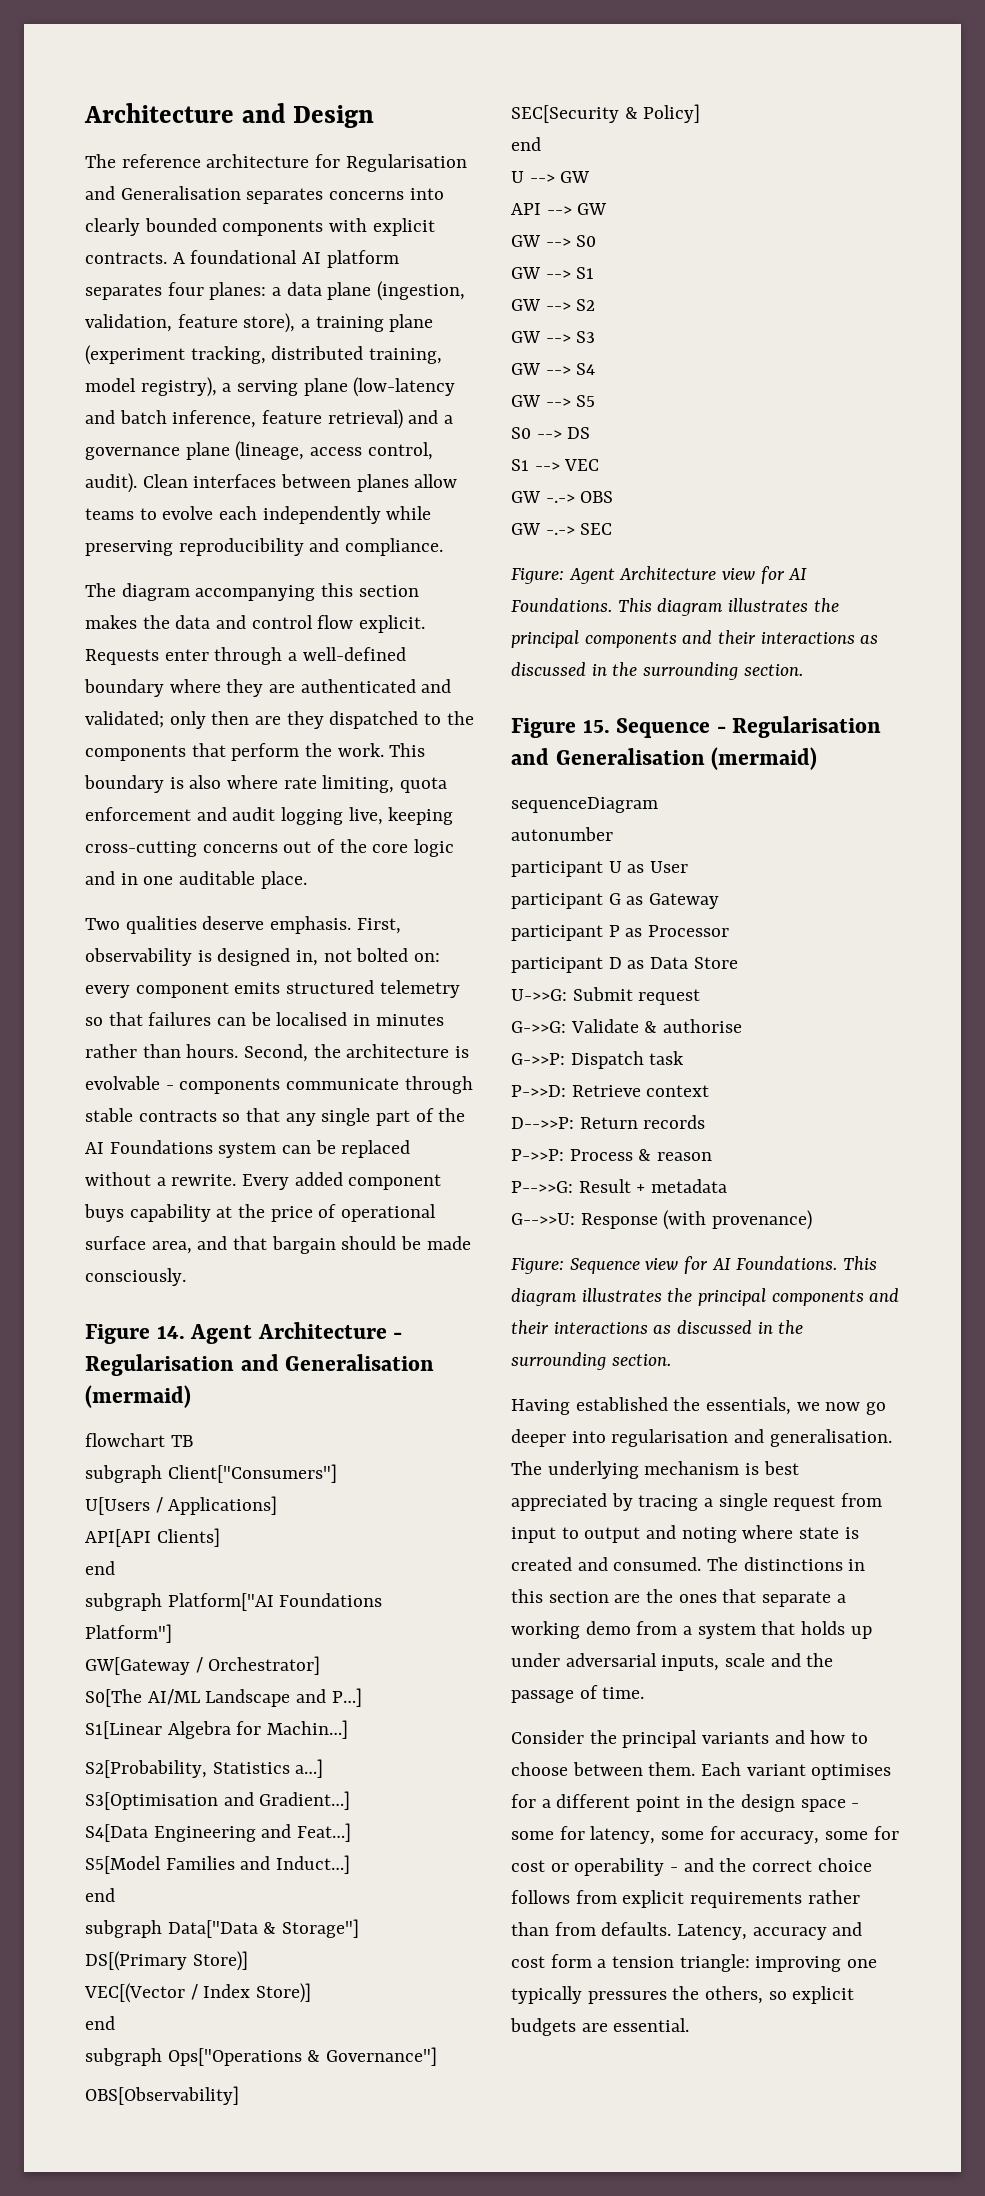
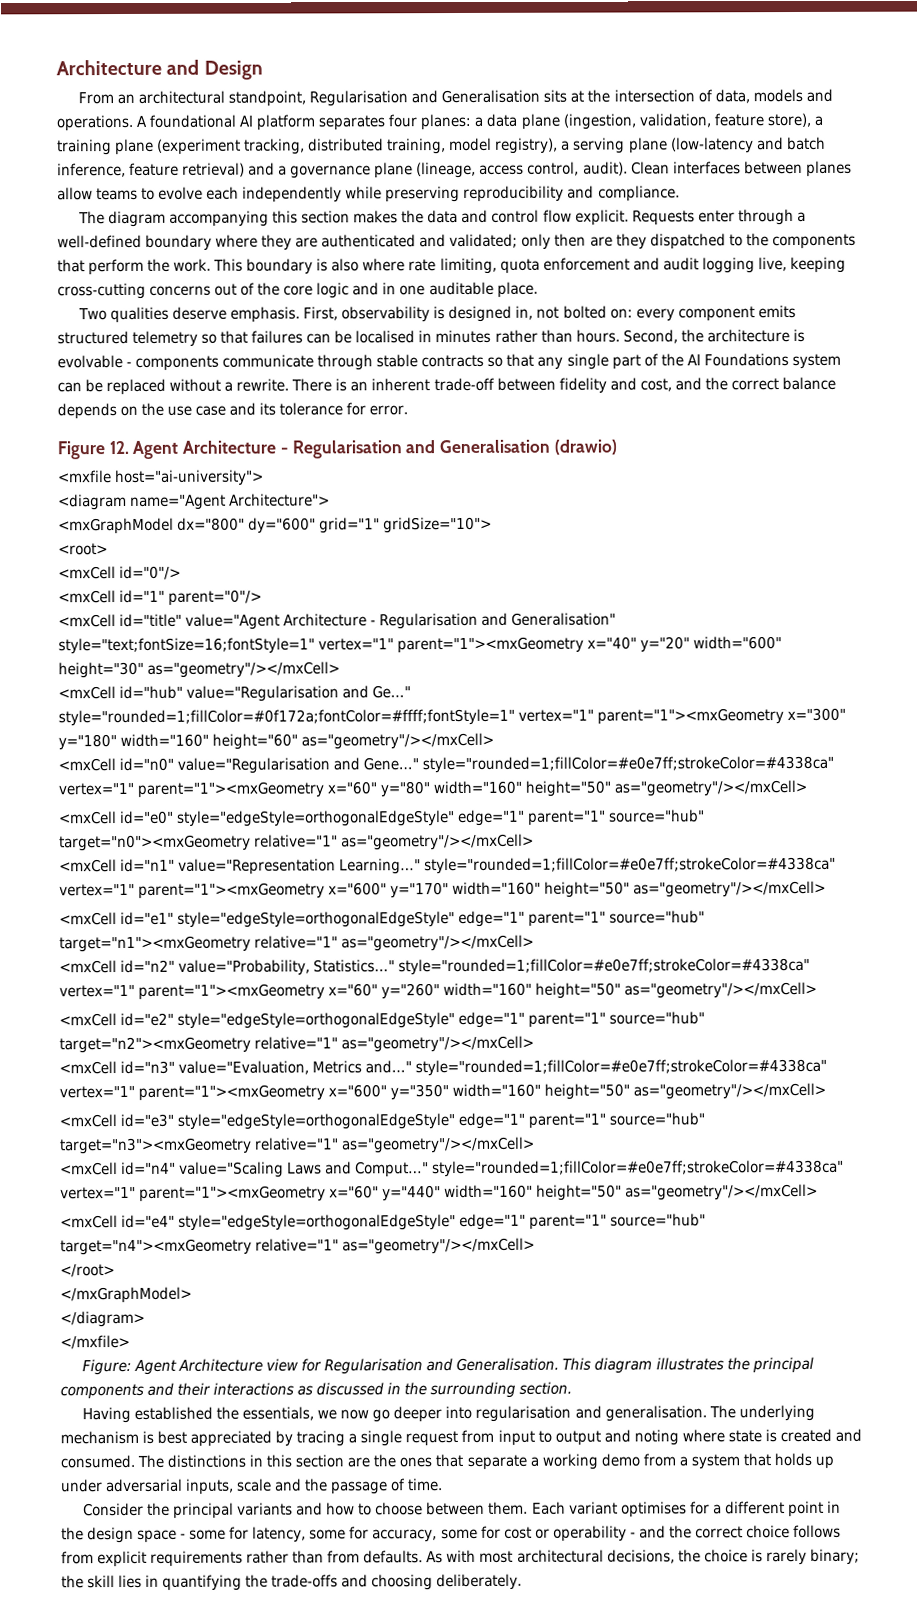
- The reference architecture for Regularisation and Generalisation separates concerns into clearly bounded components with explicit contracts.
+ From an architectural standpoint, Regularisation and Generalisation sits at the intersection of data, models and operations.
- Every added component buys capability at the price of operational surface area, and that bargain should be made consciously.
- Figure 14. Agent Architecture - Regularisation and Generalisation (mermaid)
- flowchart TB
- subgraph Client["Consumers"]
- U[Users / Applications]
- API[API Clients]
- end
- subgraph Platform["AI Foundations Platform"]
- GW[Gateway / Orchestrator]
- S0[The AI/ML Landscape and P…]
- S1[Linear Algebra for Machin…]
- S2[Probability, Statistics a…]
- S3[Optimisation and Gradient…]
- S4[Data Engineering and Feat…]
- S5[Model Families and Induct…]
- end
- subgraph Data["Data & Storage"]
- DS[(Primary Store)]
- VEC[(Vector / Index Store)]
- end
- subgraph Ops["Operations & Governance"]
- OBS[Observability]
- SEC[Security & Policy]
- end
- U --> GW
- API --> GW
- GW --> S0
- GW --> S1
- GW --> S2
- GW --> S3
- GW --> S4
- GW --> S5
- S0 --> DS
- S1 --> VEC
- GW -.-> OBS
- GW -.-> SEC
+ There is an inherent trade-off between fidelity and cost, and the correct balance depends on the use case and its tolerance for error.
+ Figure 12. Agent Architecture - Regularisation and Generalisation (drawio)
+ <mxfile host="ai-university">
+ <diagram name="Agent Architecture">
+ <mxGraphModel dx="800" dy="600" grid="1" gridSize="10">
+ <root>
+ <mxCell id="0"/>
+ <mxCell id="1" parent="0"/>
+ <mxCell id="title" value="Agent Architecture - Regularisation and Generalisation" style="text;fontSize=16;fontStyle=1" vertex="1" parent="1"><mxGeometry x="40" y="20" width="600" height="30" as="geometry"/></mxCell>
+ <mxCell id="hub" value="Regularisation and Ge…" style="rounded=1;fillColor=#0f172a;fontColor=#ffff;fontStyle=1" vertex="1" parent="1"><mxGeometry x="300" y="180" width="160" height="60" as="geometry"/></mxCell>
+ <mxCell id="n0" value="Regularisation and Gene…" style="rounded=1;fillColor=#e0e7ff;strokeColor=#4338ca" vertex="1" parent="1"><mxGeometry x="60" y="80" width="160" height="50" as="geometry"/></mxCell>
+ <mxCell id="e0" style="edgeStyle=orthogonalEdgeStyle" edge="1" parent="1" source="hub" target="n0"><mxGeometry relative="1" as="geometry"/></mxCell>
+ <mxCell id="n1" value="Representation Learning…" style="rounded=1;fillColor=#e0e7ff;strokeColor=#4338ca" vertex="1" parent="1"><mxGeometry x="600" y="170" width="160" height="50" as="geometry"/></mxCell>
+ <mxCell id="e1" style="edgeStyle=orthogonalEdgeStyle" edge="1" parent="1" source="hub" target="n1"><mxGeometry relative="1" as="geometry"/></mxCell>
+ <mxCell id="n2" value="Probability, Statistics…" style="rounded=1;fillColor=#e0e7ff;strokeColor=#4338ca" vertex="1" parent="1"><mxGeometry x="60" y="260" width="160" height="50" as="geometry"/></mxCell>
+ <mxCell id="e2" style="edgeStyle=orthogonalEdgeStyle" edge="1" parent="1" source="hub" target="n2"><mxGeometry relative="1" as="geometry"/></mxCell>
+ <mxCell id="n3" value="Evaluation, Metrics and…" style="rounded=1;fillColor=#e0e7ff;strokeColor=#4338ca" vertex="1" parent="1"><mxGeometry x="600" y="350" width="160" height="50" as="geometry"/></mxCell>
+ <mxCell id="e3" style="edgeStyle=orthogonalEdgeStyle" edge="1" parent="1" source="hub" target="n3"><mxGeometry relative="1" as="geometry"/></mxCell>
+ <mxCell id="n4" value="Scaling Laws and Comput…" style="rounded=1;fillColor=#e0e7ff;strokeColor=#4338ca" vertex="1" parent="1"><mxGeometry x="60" y="440" width="160" height="50" as="geometry"/></mxCell>
+ <mxCell id="e4" style="edgeStyle=orthogonalEdgeStyle" edge="1" parent="1" source="hub" target="n4"><mxGeometry relative="1" as="geometry"/></mxCell>
+ </root>
+ </mxGraphModel>
+ </diagram>
+ </mxfile>
- Figure: Agent Architecture view for AI Foundations. This diagram illustrates the principal components and their interactions as discussed in the surrounding section.
- Figure 15. Sequence - Regularisation and Generalisation (mermaid)
- sequenceDiagram
- autonumber
- participant U as User
- participant G as Gateway
- participant P as Processor
- participant D as Data Store
- U->>G: Submit request
- G->>G: Validate & authorise
- G->>P: Dispatch task
- P->>D: Retrieve context
- D-->>P: Return records
- P->>P: Process & reason
- P-->>G: Result + metadata
- G-->>U: Response (with provenance)
- Figure: Sequence view for AI Foundations.
+ Figure: Agent Architecture view for Regularisation and Generalisation.
- Latency, accuracy and cost form a tension triangle: improving one typically pressures the others, so explicit budgets are essential.
+ As with most architectural decisions, the choice is rarely binary; the skill lies in quantifying the trade-offs and choosing deliberately.

